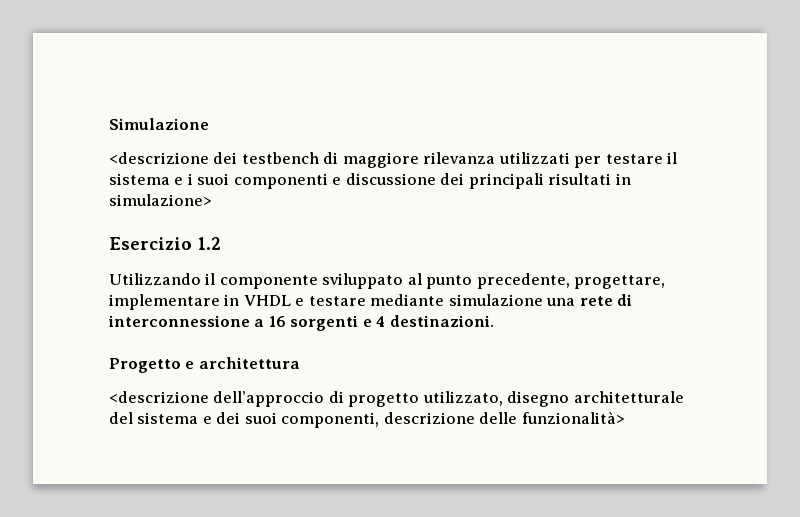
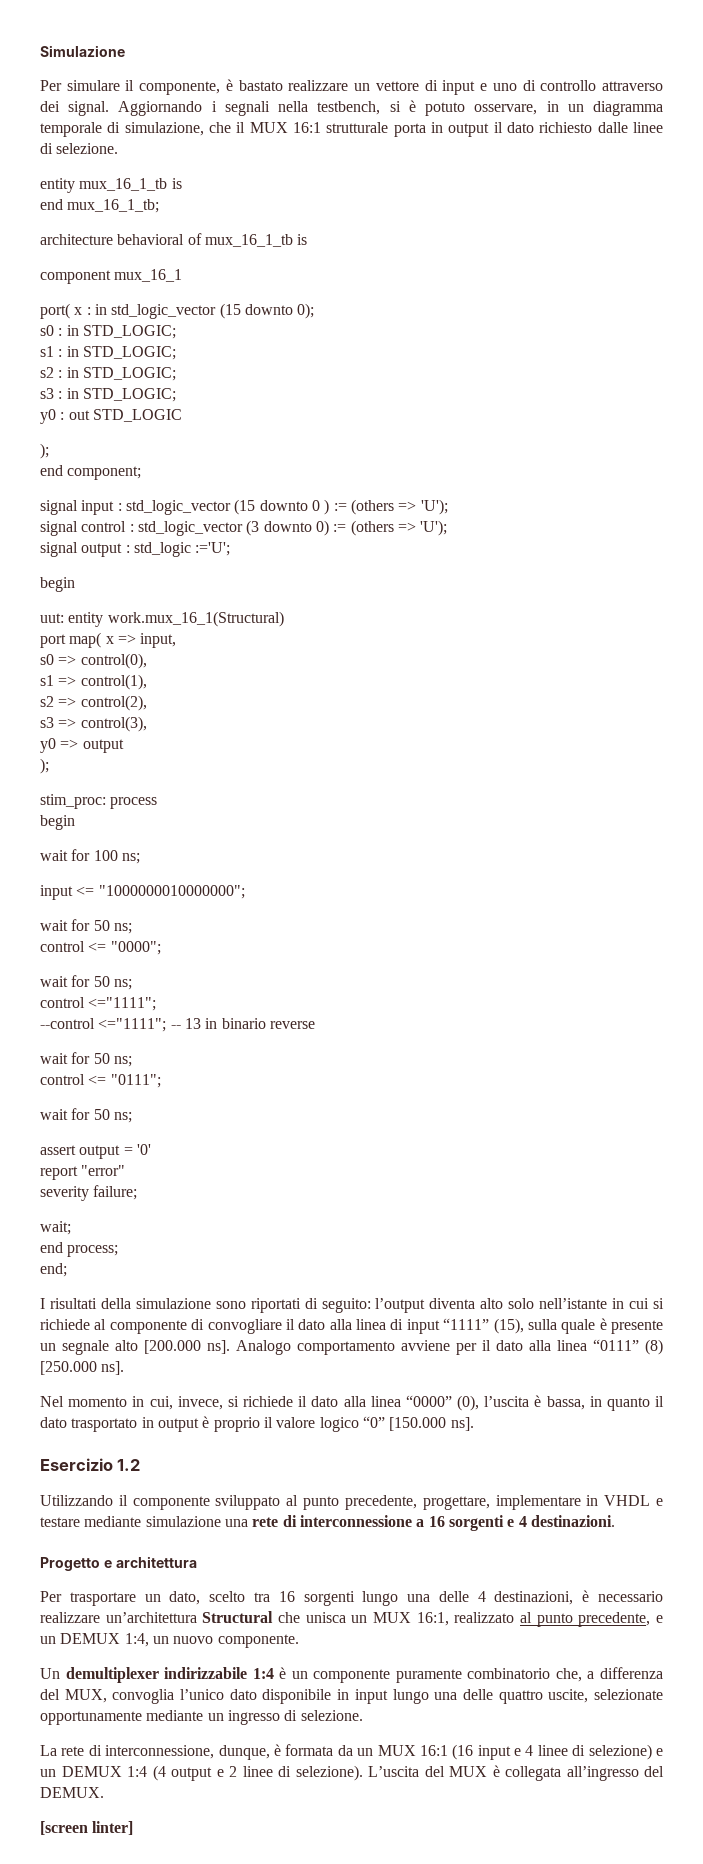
- <descrizione dei testbench di maggiore rilevanza utilizzati per testare il sistema e i suoi componenti e discussione dei principali risultati in simulazione>
+ Per simulare il componente, è bastato realizzare un vettore di input e uno di controllo attraverso dei signal. Aggiornando i segnali nella testbench, si è potuto osservare, in un diagramma temporale di simulazione, che il MUX 16:1 strutturale porta in output il dato richiesto dalle linee di selezione.
+ entity mux_16_1_tb is
+ end mux_16_1_tb;
+ architecture behavioral of mux_16_1_tb is
+ component mux_16_1
+ port( x : in std_logic_vector (15 downto 0);
+ s0 : in STD_LOGIC;
+ s1 : in STD_LOGIC;
+ s2 : in STD_LOGIC;
+ s3 : in STD_LOGIC;
+ y0 : out STD_LOGIC
+ );
+ end component;
+ signal input : std_logic_vector (15 downto 0 ) := (others => 'U');
+ signal control : std_logic_vector (3 downto 0) := (others => 'U');
+ signal output : std_logic :='U';
+ begin
+ uut: entity work.mux_16_1(Structural)
+ port map( x => input,
+ s0 => control(0),
+ s1 => control(1),
+ s2 => control(2),
+ s3 => control(3),
+ y0 => output
+ );
+ stim_proc: process
+ begin
+ wait for 100 ns;
+ input <= "1000000010000000";
+ wait for 50 ns;
+ control <= "0000";
+ wait for 50 ns;
+ control <="1111";
+ --control <="1111"; -- 13 in binario reverse
+ wait for 50 ns;
+ control <= "0111";
+ wait for 50 ns;
+ assert output = '0'
+ report "error"
+ severity failure;
+ wait;
+ end process;
+ end;
+ I risultati della simulazione sono riportati di seguito: l’output diventa alto solo nell’istante in cui si richiede al componente di convogliare il dato alla linea di input “1111” (15), sulla quale è presente un segnale alto [200.000 ns]. Analogo comportamento avviene per il dato alla linea “0111” (8) [250.000 ns].
+ Nel momento in cui, invece, si richiede il dato alla linea “0000” (0), l’uscita è bassa, in quanto il dato trasportato in output è proprio il valore logico “0” [150.000 ns].
- <descrizione dell’approccio di progetto utilizzato, disegno architetturale del sistema e dei suoi componenti, descrizione delle funzionalità>
+ Per trasportare un dato, scelto tra 16 sorgenti lungo una delle 4 destinazioni, è necessario realizzare un’architettura Structural che unisca un MUX 16:1, realizzato al punto precedente, e un DEMUX 1:4, un nuovo componente.
+ Un demultiplexer indirizzabile 1:4 è un componente puramente combinatorio che, a differenza del MUX, convoglia l’unico dato disponibile in input lungo una delle quattro uscite, selezionate opportunamente mediante un ingresso di selezione.
+ La rete di interconnessione, dunque, è formata da un MUX 16:1 (16 input e 4 linee di selezione) e un DEMUX 1:4 (4 output e 2 linee di selezione). L’uscita del MUX è collegata all’ingresso del DEMUX.
+ [screen linter]

